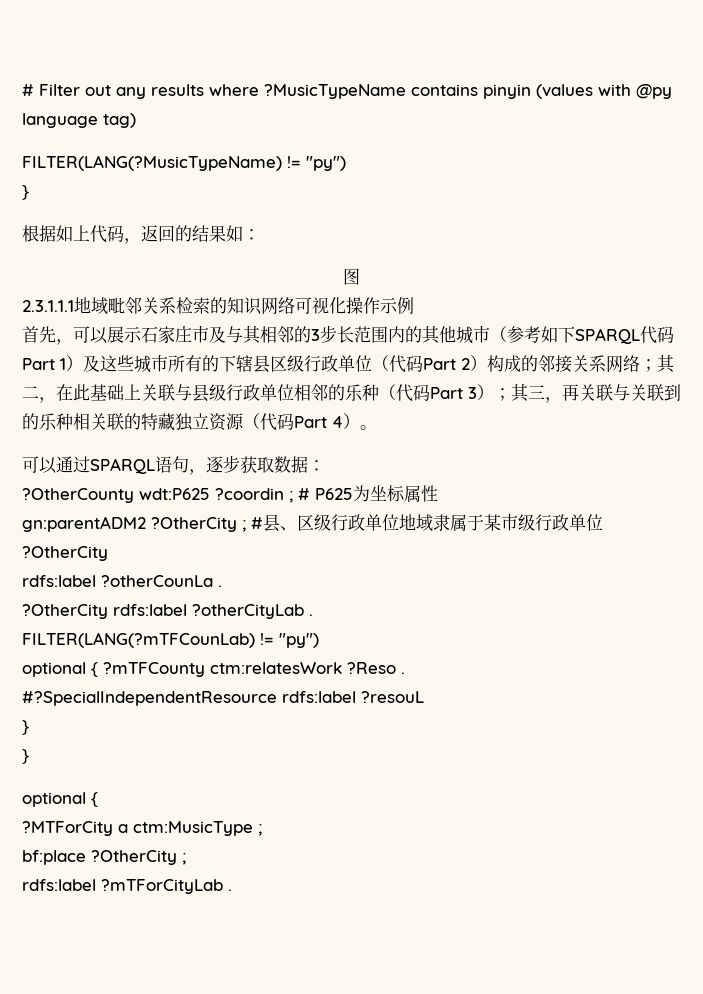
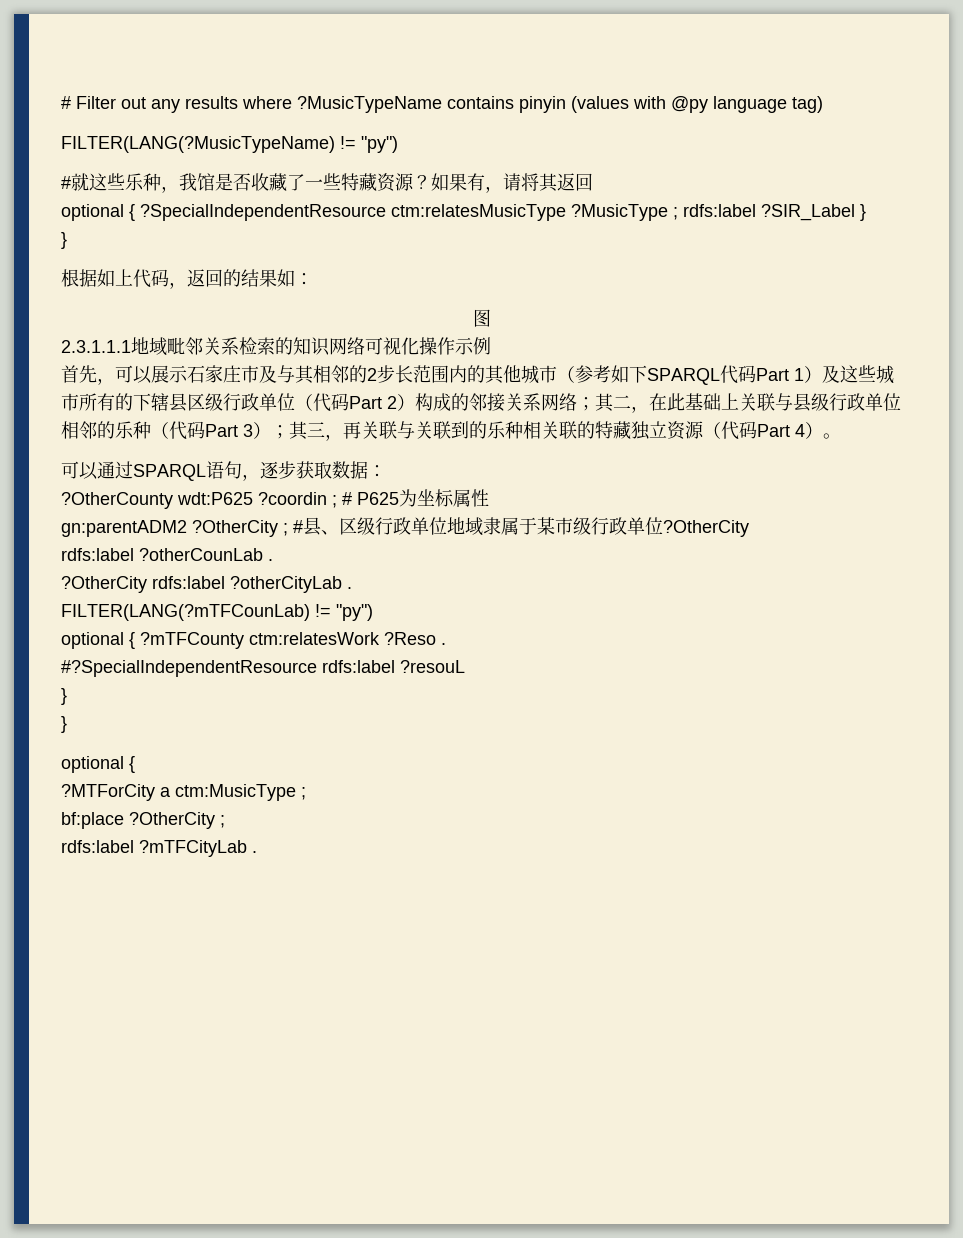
+ #就这些乐种，我馆是否收藏了一些特藏资源？如果有，请将其返回
+ optional { ?SpecialIndependentResource ctm:relatesMusicType ?MusicType ; rdfs:label ?SIR_Label }
- 首先，可以展示石家庄市及与其相邻的3步长范围内的其他城市（参考如下SPARQL代码Part 1）及这些城市所有的下辖县区级行政单位（代码Part 2）构成的邻接关系网络；
+ 首先，可以展示石家庄市及与其相邻的2步长范围内的其他城市（参考如下SPARQL代码Part 1）及这些城市所有的下辖县区级行政单位（代码Part 2）构成的邻接关系网络；
- rdfs:label ?otherCounLa .
+ rdfs:label ?otherCounLab .
- rdfs:label ?mTForCityLab .
+ rdfs:label ?mTFCityLab .

